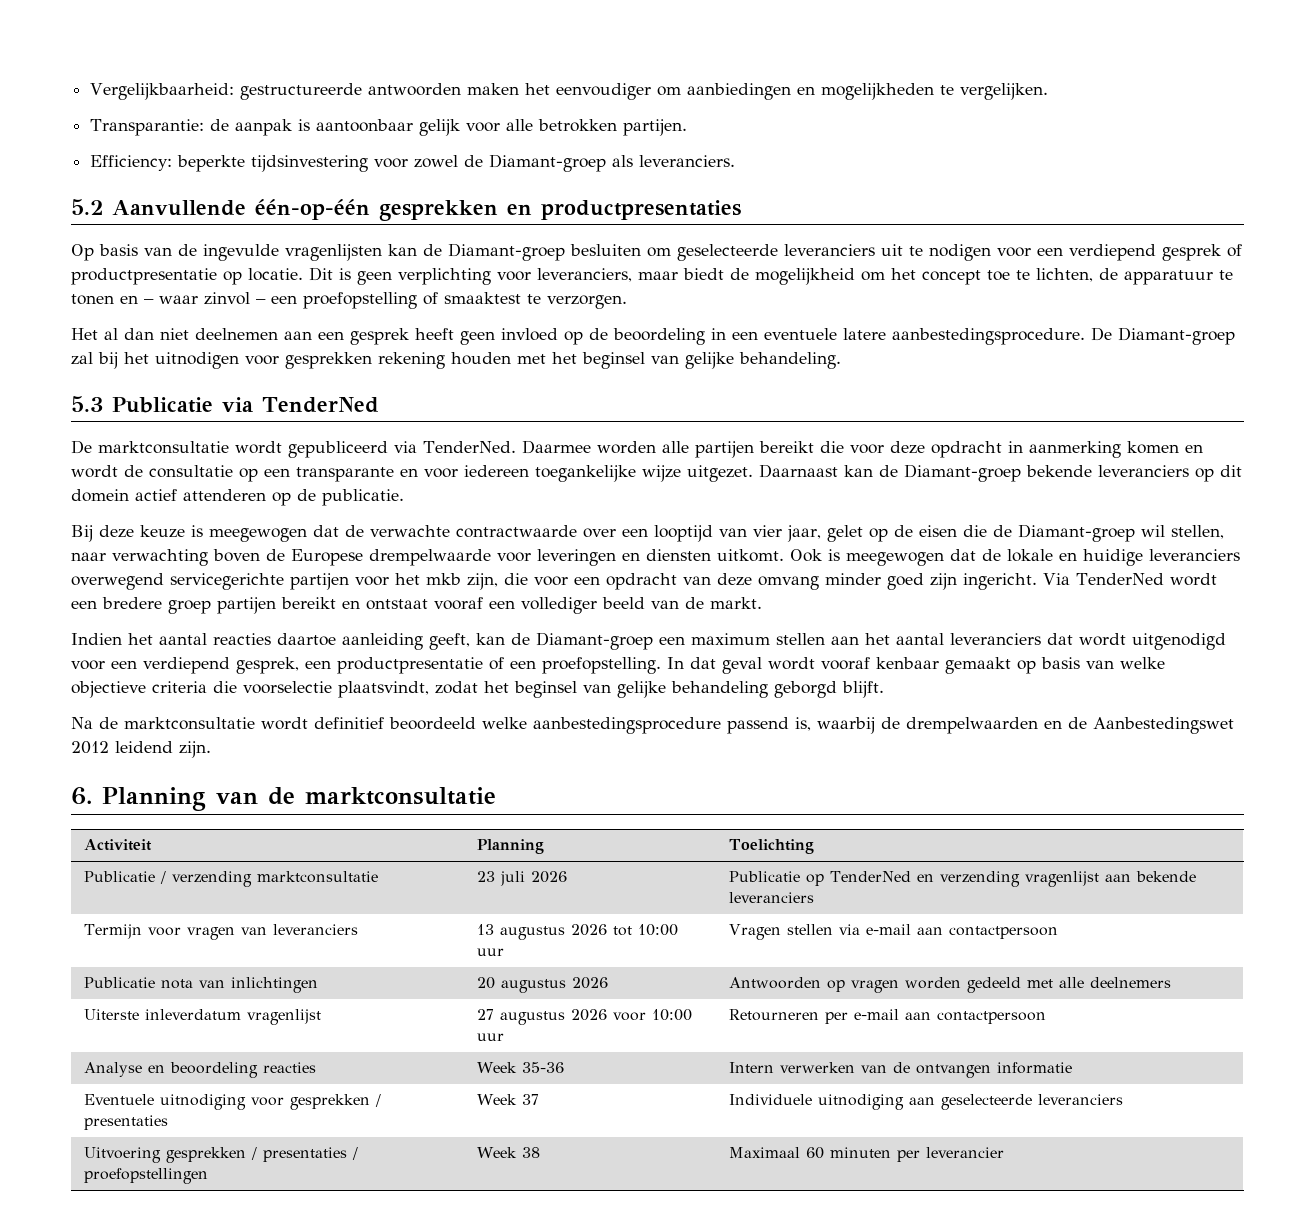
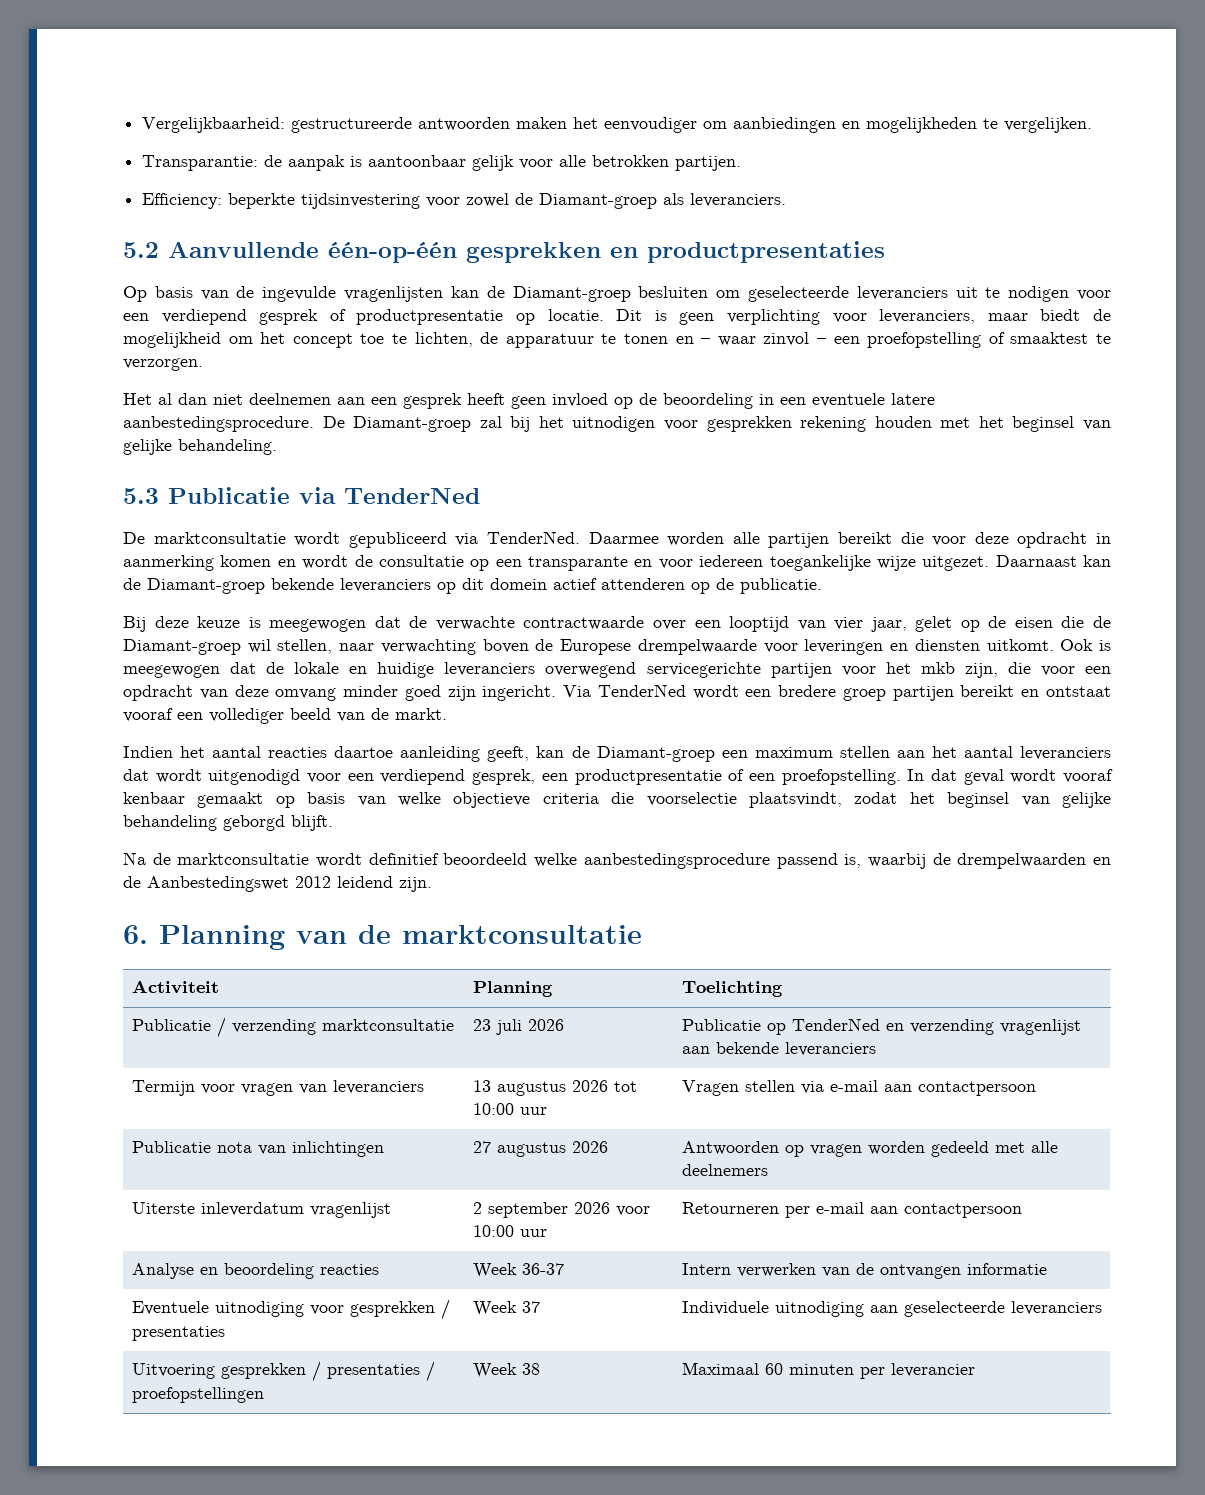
- Publicatie nota van inlichtingen | 20 augustus 2026 | Antwoorden op vragen worden gedeeld met alle deelnemers
+ Publicatie nota van inlichtingen | 27 augustus 2026 | Antwoorden op vragen worden gedeeld met alle deelnemers
- Uiterste inleverdatum vragenlijst | 27 augustus 2026 voor 10:00 uur | Retourneren per e-mail aan contactpersoon
+ Uiterste inleverdatum vragenlijst | 2 september 2026 voor 10:00 uur | Retourneren per e-mail aan contactpersoon
- Analyse en beoordeling reacties | Week 35-36 | Intern verwerken van de ontvangen informatie
+ Analyse en beoordeling reacties | Week 36-37 | Intern verwerken van de ontvangen informatie

